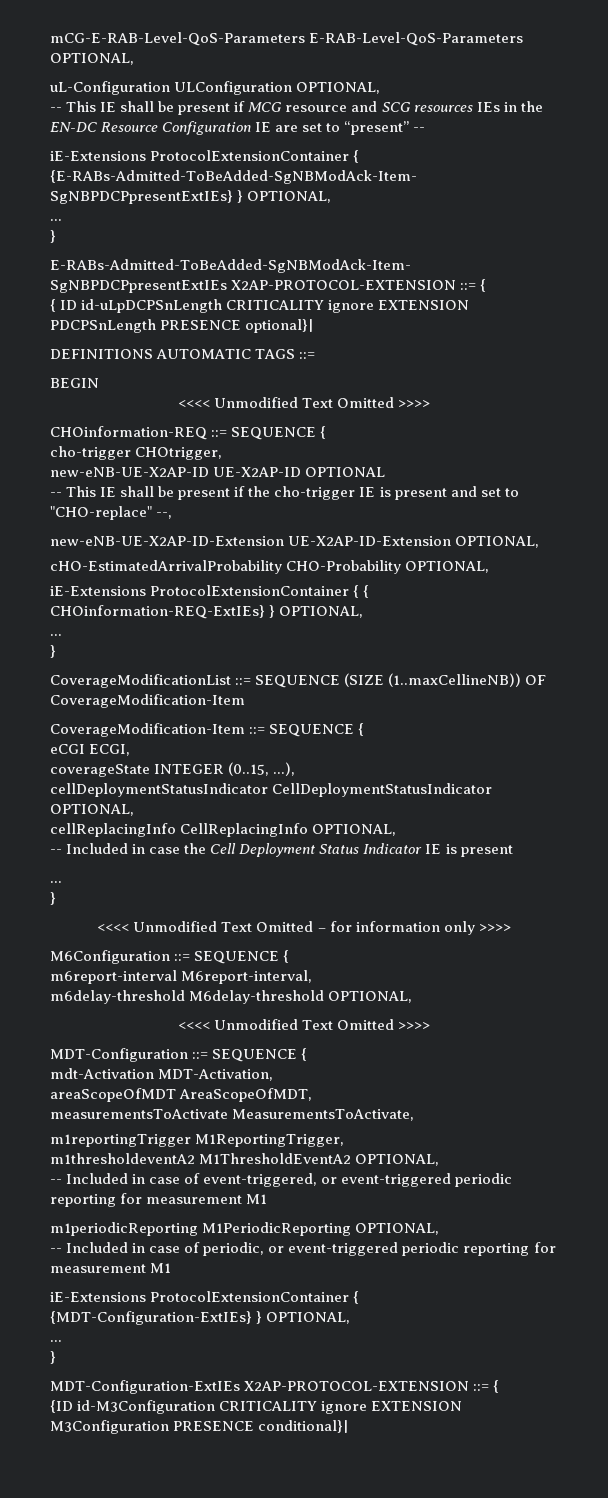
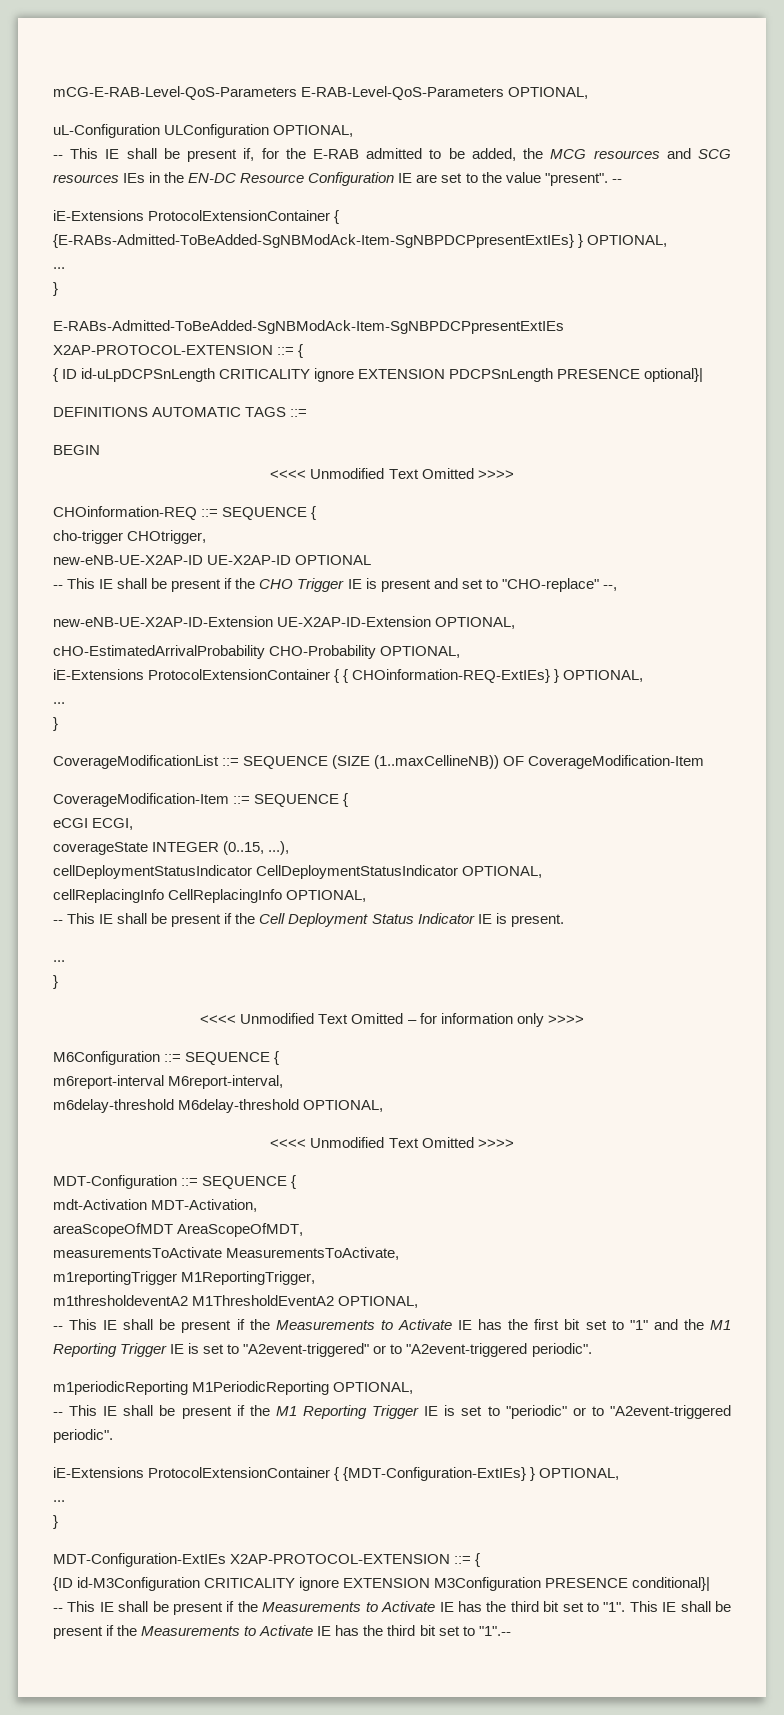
- -- This IE shall be present if MCG resource and SCG resources IEs in the EN-DC Resource Configuration IE are set to “present” --
+ -- This IE shall be present if, for the E-RAB admitted to be added, the MCG resources and SCG resources IEs in the EN-DC Resource Configuration IE are set to the value "present". --
- -- This IE shall be present if the cho-trigger IE is present and set to "CHO-replace" --,
+ -- This IE shall be present if the CHO Trigger IE is present and set to "CHO-replace" --,
- -- Included in case the Cell Deployment Status Indicator IE is present
+ -- This IE shall be present if the Cell Deployment Status Indicator IE is present.
- -- Included in case of event-triggered, or event-triggered periodic reporting for measurement M1
+ -- This IE shall be present if the Measurements to Activate IE has the first bit set to "1" and the M1 Reporting Trigger IE is set to "A2event-triggered" or to "A2event-triggered periodic".
  m1periodicReporting M1PeriodicReporting OPTIONAL,
- -- Included in case of periodic, or event-triggered periodic reporting for measurement M1
+ -- This IE shall be present if the M1 Reporting Trigger IE is set to "periodic" or to "A2event-triggered periodic".
+ -- This IE shall be present if the Measurements to Activate IE has the third bit set to "1". This IE shall be present if the Measurements to Activate IE has the third bit set to "1".--

